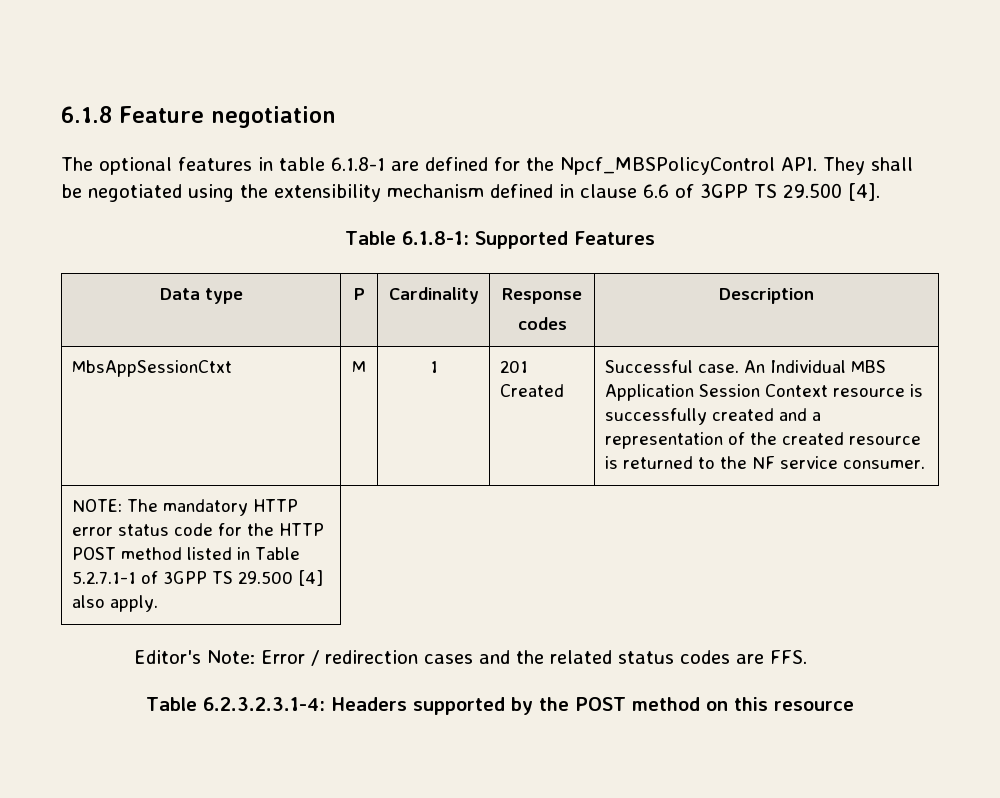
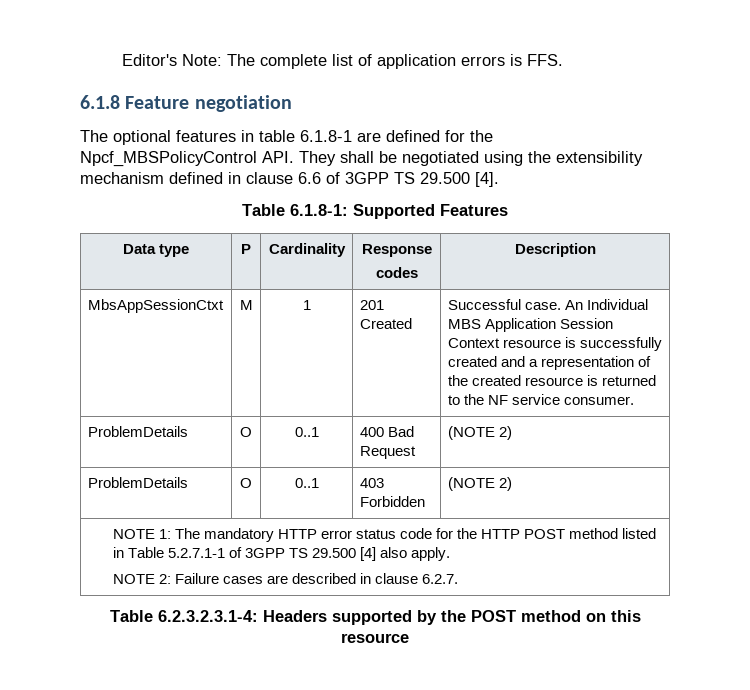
+ Editor's Note: The complete list of application errors is FFS.
- NOTE: The mandatory HTTP error status code for the HTTP POST method listed in Table 5.2.7.1-1 of 3GPP TS 29.500 [4] also apply.
- Editor's Note: Error / redirection cases and the related status codes are FFS.
+ ProblemDetails | O | 0..1 | 400 Bad Request | (NOTE 2)
+ ProblemDetails | O | 0..1 | 403 Forbidden | (NOTE 2)
+ NOTE 1: The mandatory HTTP error status code for the HTTP POST method listed in Table 5.2.7.1-1 of 3GPP TS 29.500 [4] also apply.
+ NOTE 2: Failure cases are described in clause 6.2.7.

